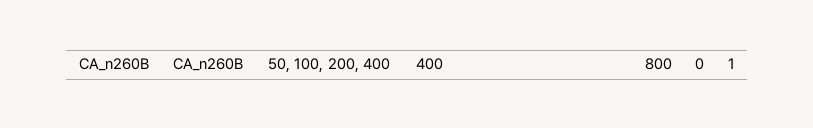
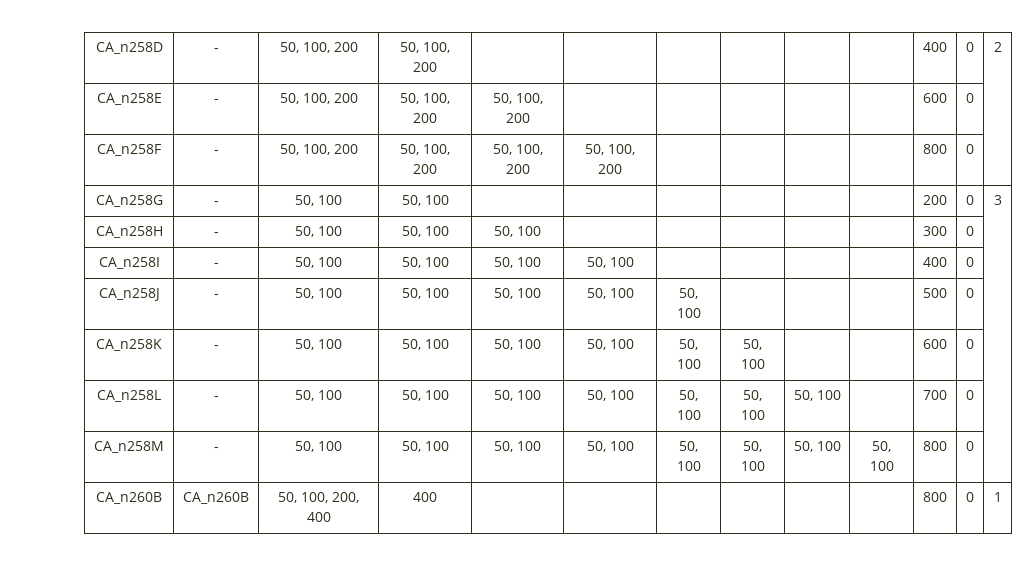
+ CA_n258D | - | 50, 100, 200 | 50, 100, 200 | | | | | | | 400 | 0 | 2
+ CA_n258E | - | 50, 100, 200 | 50, 100, 200 | 50, 100, 200 | | | | | | 600 | 0 |
+ CA_n258F | - | 50, 100, 200 | 50, 100, 200 | 50, 100, 200 | 50, 100, 200 | | | | | 800 | 0 |
+ CA_n258G | - | 50, 100 | 50, 100 | | | | | | | 200 | 0 | 3
+ CA_n258H | - | 50, 100 | 50, 100 | 50, 100 | | | | | | 300 | 0 |
+ CA_n258I | - | 50, 100 | 50, 100 | 50, 100 | 50, 100 | | | | | 400 | 0 |
+ CA_n258J | - | 50, 100 | 50, 100 | 50, 100 | 50, 100 | 50, 100 | | | | 500 | 0 |
+ CA_n258K | - | 50, 100 | 50, 100 | 50, 100 | 50, 100 | 50, 100 | 50, 100 | | | 600 | 0 |
+ CA_n258L | - | 50, 100 | 50, 100 | 50, 100 | 50, 100 | 50, 100 | 50, 100 | 50, 100 | | 700 | 0 |
+ CA_n258M | - | 50, 100 | 50, 100 | 50, 100 | 50, 100 | 50, 100 | 50, 100 | 50, 100 | 50, 100 | 800 | 0 |

